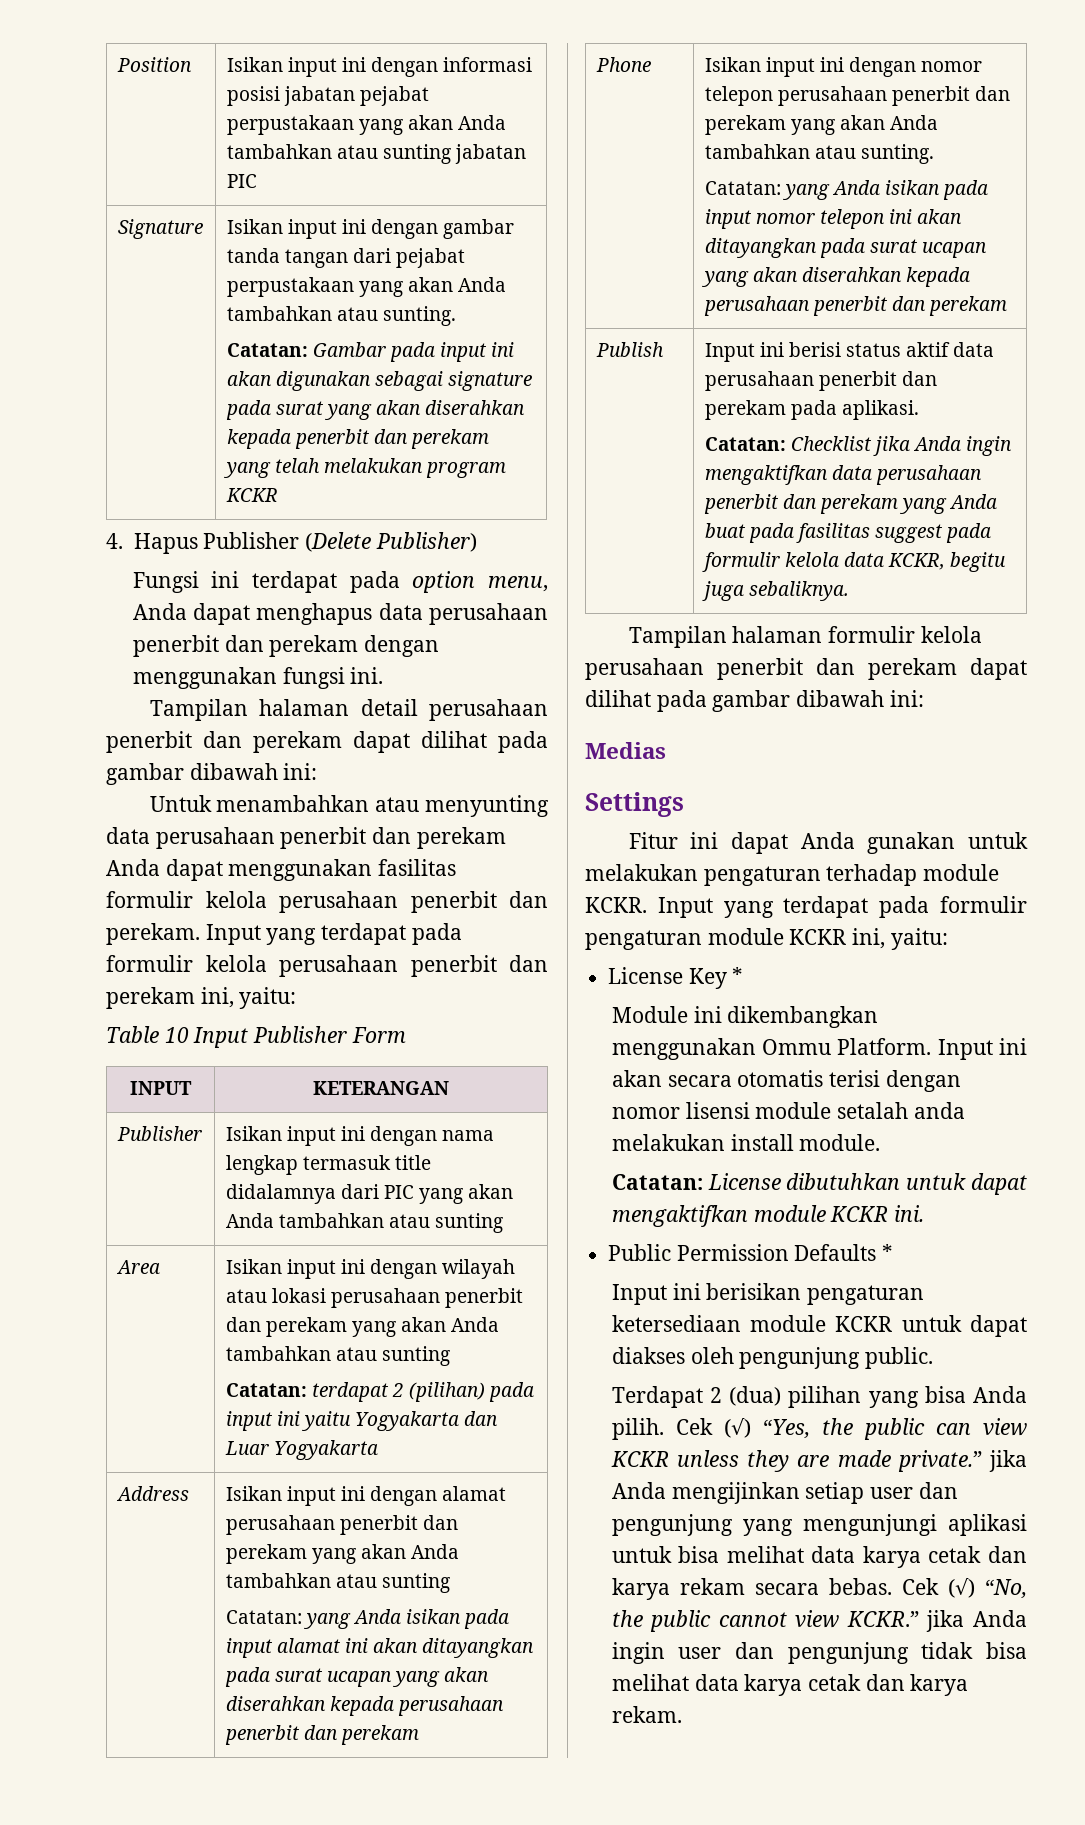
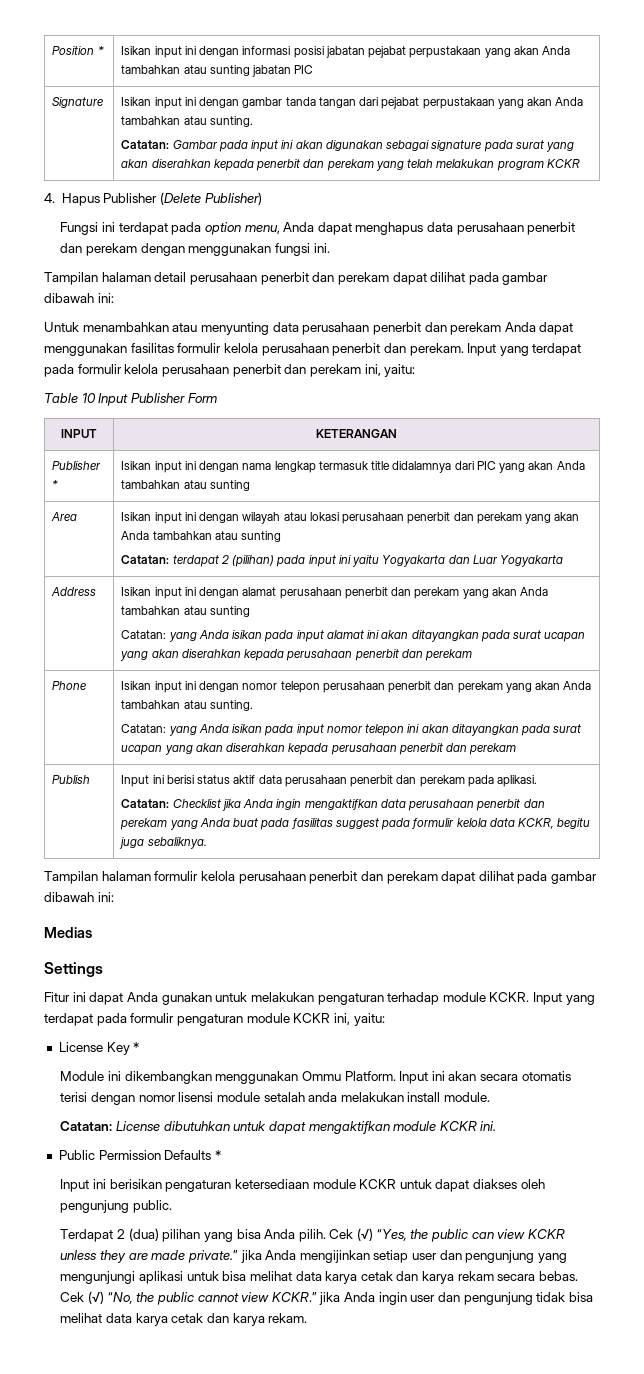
- Position | Isikan input ini dengan informasi posisi jabatan pejabat perpustakaan yang akan Anda tambahkan atau sunting jabatan PIC
+ Position * | Isikan input ini dengan informasi posisi jabatan pejabat perpustakaan yang akan Anda tambahkan atau sunting jabatan PIC
- Publisher | Isikan input ini dengan nama lengkap termasuk title didalamnya dari PIC yang akan Anda tambahkan atau sunting
+ Publisher * | Isikan input ini dengan nama lengkap termasuk title didalamnya dari PIC yang akan Anda tambahkan atau sunting

